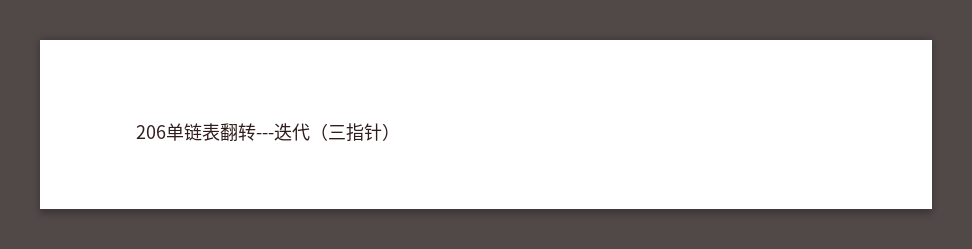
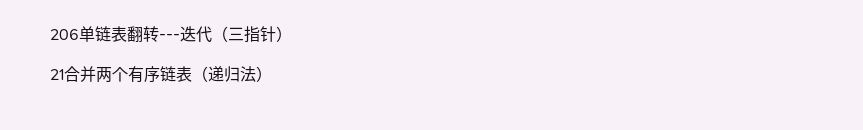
+ 21合并两个有序链表（递归法）

